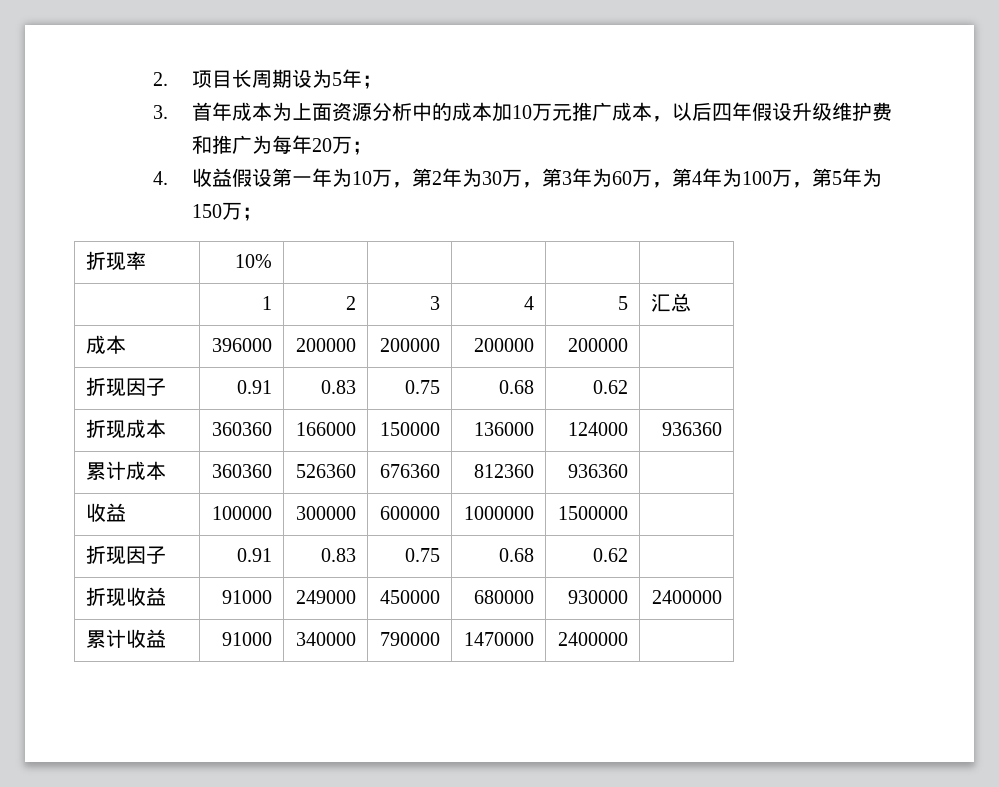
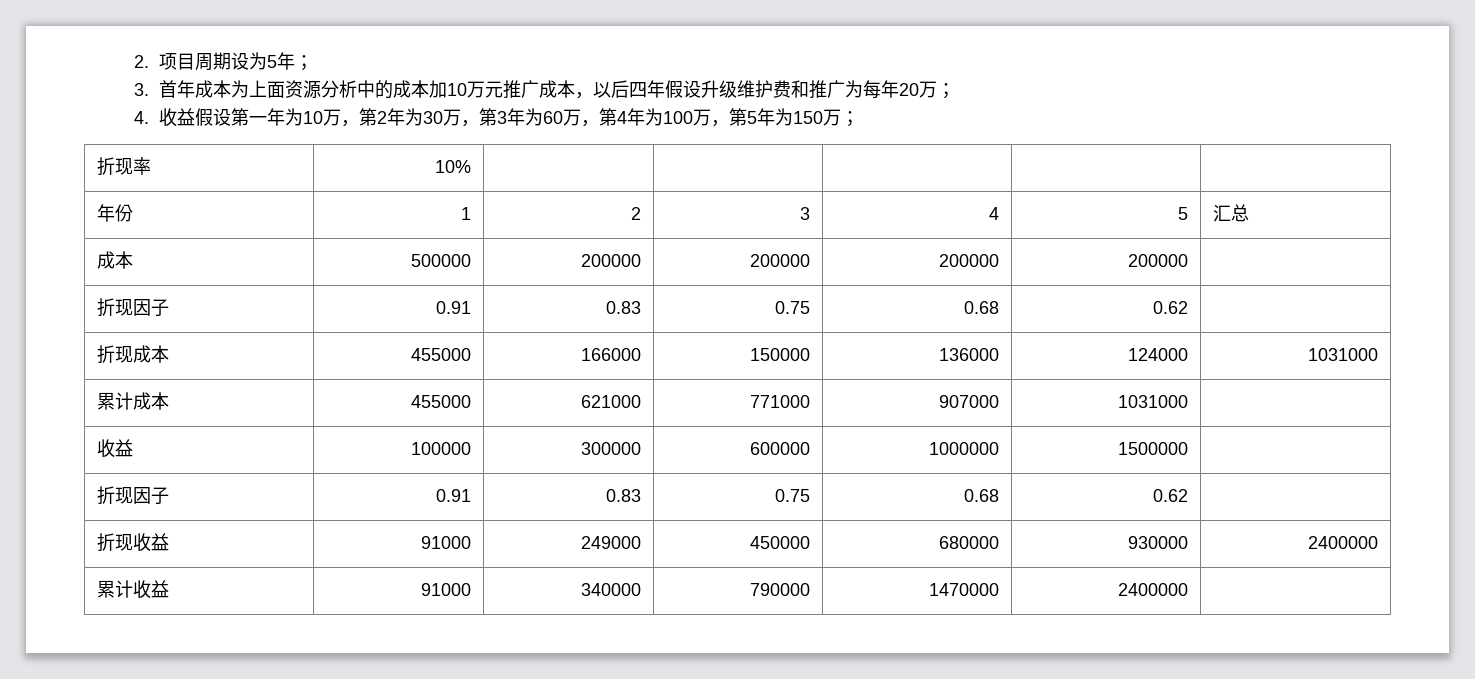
- 2.项目长周期设为5年；
+ 2.项目周期设为5年；
- | 1 | 2 | 3 | 4 | 5 | 汇总
+ 年份 | 1 | 2 | 3 | 4 | 5 | 汇总
- 成本 | 396000 | 200000 | 200000 | 200000 | 200000 |
+ 成本 | 500000 | 200000 | 200000 | 200000 | 200000 |
- 折现成本 | 360360 | 166000 | 150000 | 136000 | 124000 | 936360
+ 折现成本 | 455000 | 166000 | 150000 | 136000 | 124000 | 1031000
- 累计成本 | 360360 | 526360 | 676360 | 812360 | 936360 |
+ 累计成本 | 455000 | 621000 | 771000 | 907000 | 1031000 |

